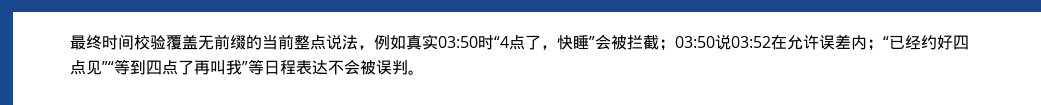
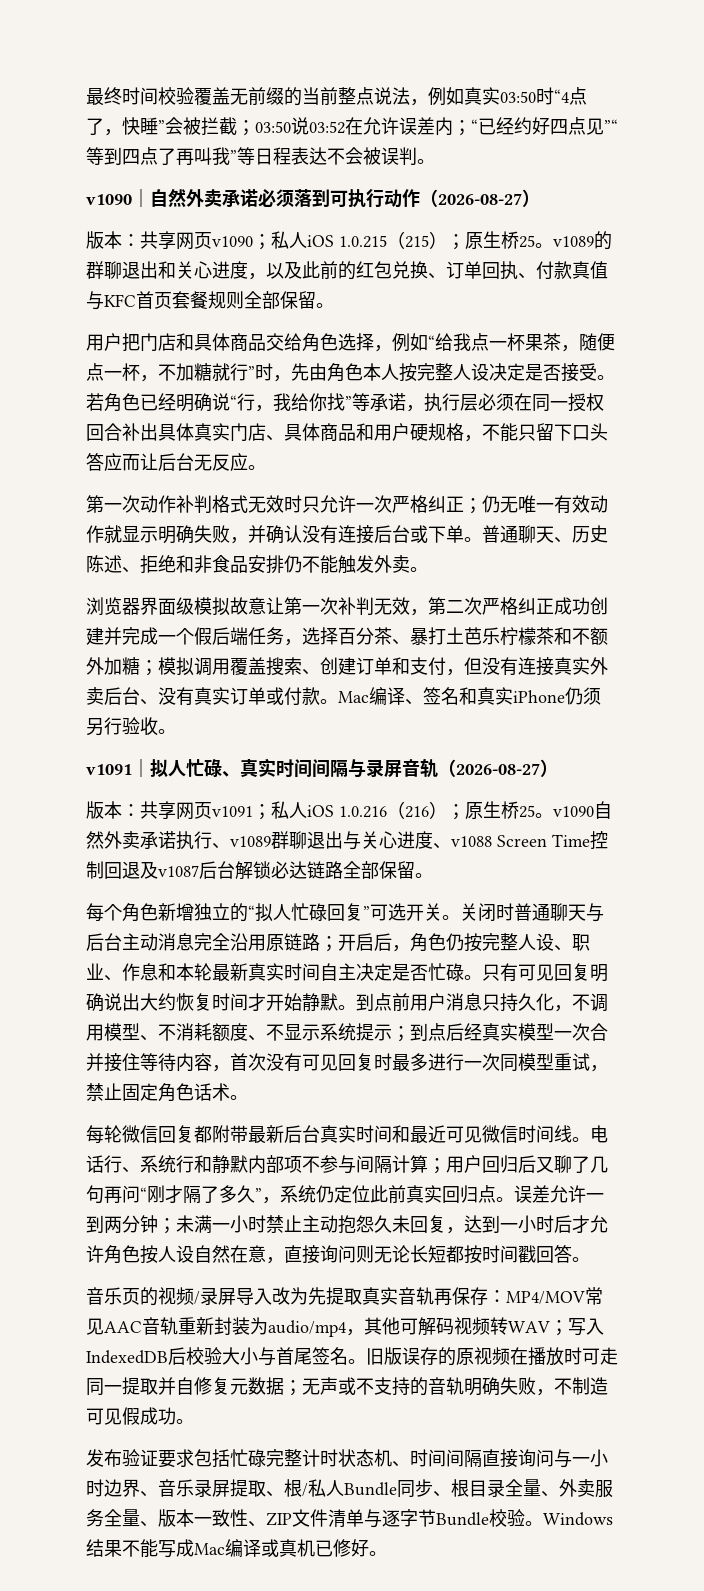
+ v1090｜自然外卖承诺必须落到可执行动作（2026-08-27）
+ 版本：共享网页v1090；私人iOS 1.0.215（215）；原生桥25。v1089的群聊退出和关心进度，以及此前的红包兑换、订单回执、付款真值与KFC首页套餐规则全部保留。
+ 用户把门店和具体商品交给角色选择，例如“给我点一杯果茶，随便点一杯，不加糖就行”时，先由角色本人按完整人设决定是否接受。若角色已经明确说“行，我给你找”等承诺，执行层必须在同一授权回合补出具体真实门店、具体商品和用户硬规格，不能只留下口头答应而让后台无反应。
+ 第一次动作补判格式无效时只允许一次严格纠正；仍无唯一有效动作就显示明确失败，并确认没有连接后台或下单。普通聊天、历史陈述、拒绝和非食品安排仍不能触发外卖。
+ 浏览器界面级模拟故意让第一次补判无效，第二次严格纠正成功创建并完成一个假后端任务，选择百分茶、暴打土芭乐柠檬茶和不额外加糖；模拟调用覆盖搜索、创建订单和支付，但没有连接真实外卖后台、没有真实订单或付款。Mac编译、签名和真实iPhone仍须另行验收。
+ v1091｜拟人忙碌、真实时间间隔与录屏音轨（2026-08-27）
+ 版本：共享网页v1091；私人iOS 1.0.216（216）；原生桥25。v1090自然外卖承诺执行、v1089群聊退出与关心进度、v1088 Screen Time控制回退及v1087后台解锁必达链路全部保留。
+ 每个角色新增独立的“拟人忙碌回复”可选开关。关闭时普通聊天与后台主动消息完全沿用原链路；开启后，角色仍按完整人设、职业、作息和本轮最新真实时间自主决定是否忙碌。只有可见回复明确说出大约恢复时间才开始静默。到点前用户消息只持久化，不调用模型、不消耗额度、不显示系统提示；到点后经真实模型一次合并接住等待内容，首次没有可见回复时最多进行一次同模型重试，禁止固定角色话术。
+ 每轮微信回复都附带最新后台真实时间和最近可见微信时间线。电话行、系统行和静默内部项不参与间隔计算；用户回归后又聊了几句再问“刚才隔了多久”，系统仍定位此前真实回归点。误差允许一到两分钟；未满一小时禁止主动抱怨久未回复，达到一小时后才允许角色按人设自然在意，直接询问则无论长短都按时间戳回答。
+ 音乐页的视频/录屏导入改为先提取真实音轨再保存：MP4/MOV常见AAC音轨重新封装为audio/mp4，其他可解码视频转WAV；写入IndexedDB后校验大小与首尾签名。旧版误存的原视频在播放时可走同一提取并自修复元数据；无声或不支持的音轨明确失败，不制造可见假成功。
+ 发布验证要求包括忙碌完整计时状态机、时间间隔直接询问与一小时边界、音乐录屏提取、根/私人Bundle同步、根目录全量、外卖服务全量、版本一致性、ZIP文件清单与逐字节Bundle校验。Windows结果不能写成Mac编译或真机已修好。

